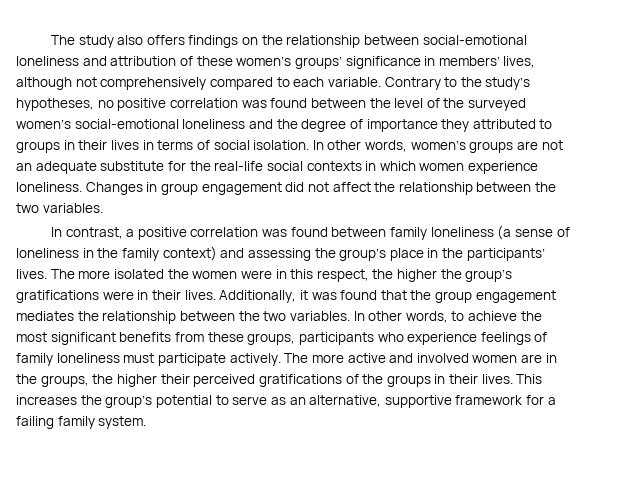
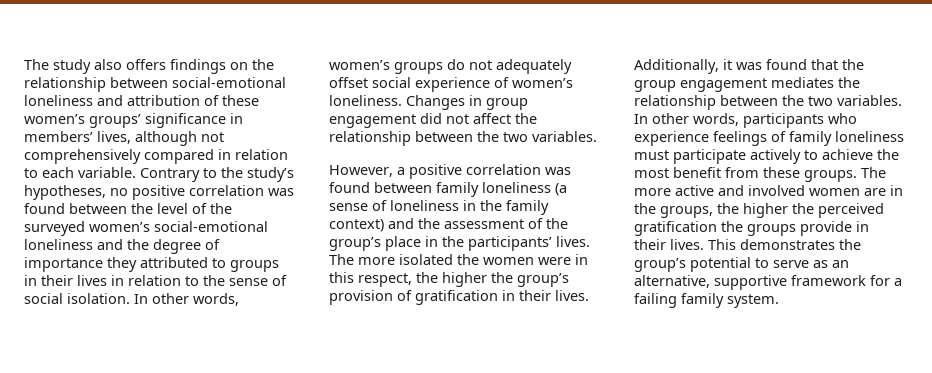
- The study also offers findings on the relationship between social-emotional loneliness and attribution of these women’s groups’ significance in members’ lives, although not comprehensively compared to each variable.
+ The study also offers findings on the relationship between social-emotional loneliness and attribution of these women’s groups’ significance in members’ lives, although not comprehensively compared in relation to each variable.
- Contrary to the study’s hypotheses, no positive correlation was found between the level of the surveyed women’s social-emotional loneliness and the degree of importance they attributed to groups in their lives in terms of social isolation.
+ Contrary to the study’s hypotheses, no positive correlation was found between the level of the surveyed women’s social-emotional loneliness and the degree of importance they attributed to groups in their lives in relation to the sense of social isolation.
- In other words, women’s groups are not an adequate substitute for the real-life social contexts in which women experience loneliness.
+ In other words, women’s groups do not adequately offset social experience of women’s loneliness.
- In contrast, a positive correlation was found between family loneliness (a sense of loneliness in the family context) and assessing the group’s place in the participants’ lives.
+ However, a positive correlation was found between family loneliness (a sense of loneliness in the family context) and the assessment of the group’s place in the participants’ lives.
- The more isolated the women were in this respect, the higher the group’s gratifications were in their lives.
+ The more isolated the women were in this respect, the higher the group’s provision of gratification in their lives.
- In other words, to achieve the most significant benefits from these groups, participants who experience feelings of family loneliness must participate actively.
+ In other words, participants who experience feelings of family loneliness must participate actively to achieve the most benefit from these groups.
- The more active and involved women are in the groups, the higher their perceived gratifications of the groups in their lives.
+ The more active and involved women are in the groups, the higher the perceived gratification the groups provide in their lives.
- This increases the group’s potential to serve as an alternative, supportive framework for a failing family system.
+ This demonstrates the group’s potential to serve as an alternative, supportive framework for a failing family system.

